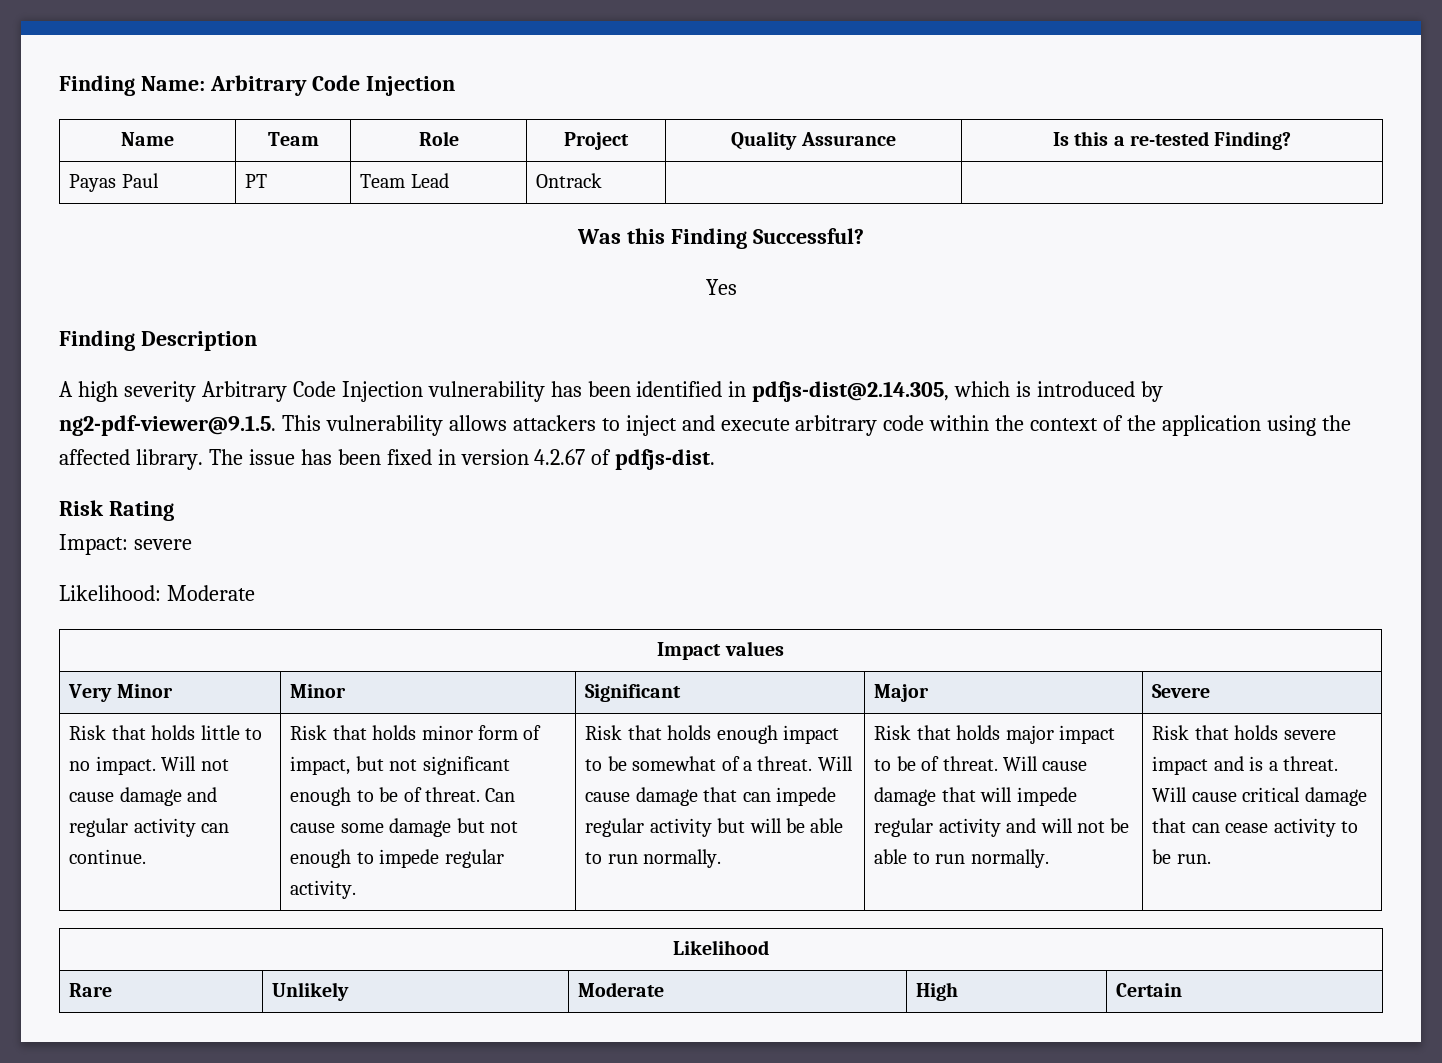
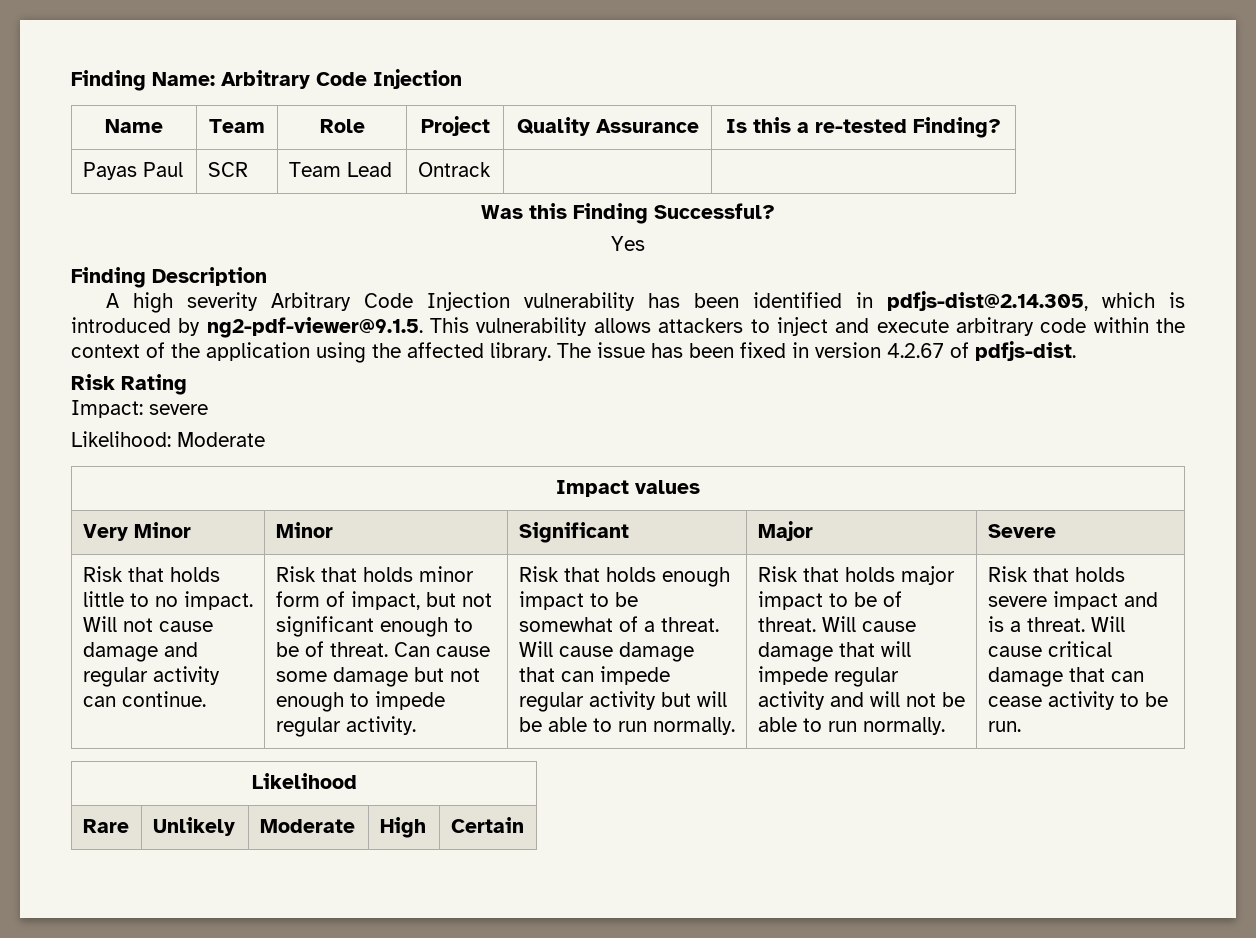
- Payas Paul | PT | Team Lead | Ontrack | |
+ Payas Paul | SCR | Team Lead | Ontrack | |

